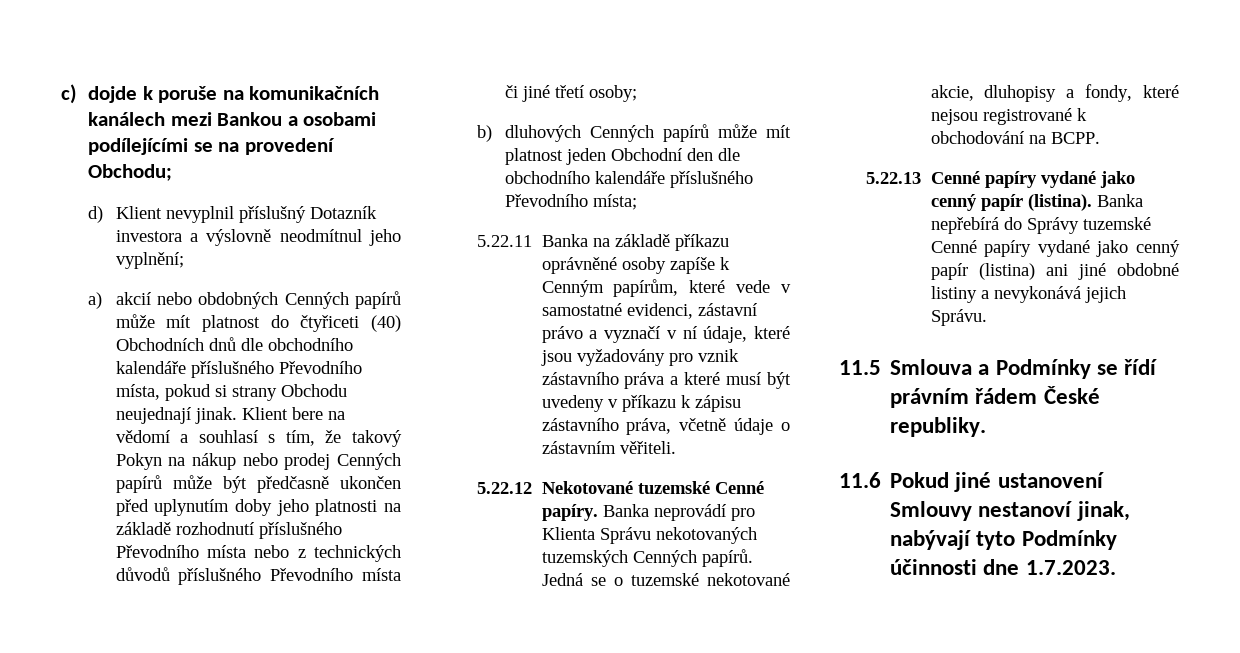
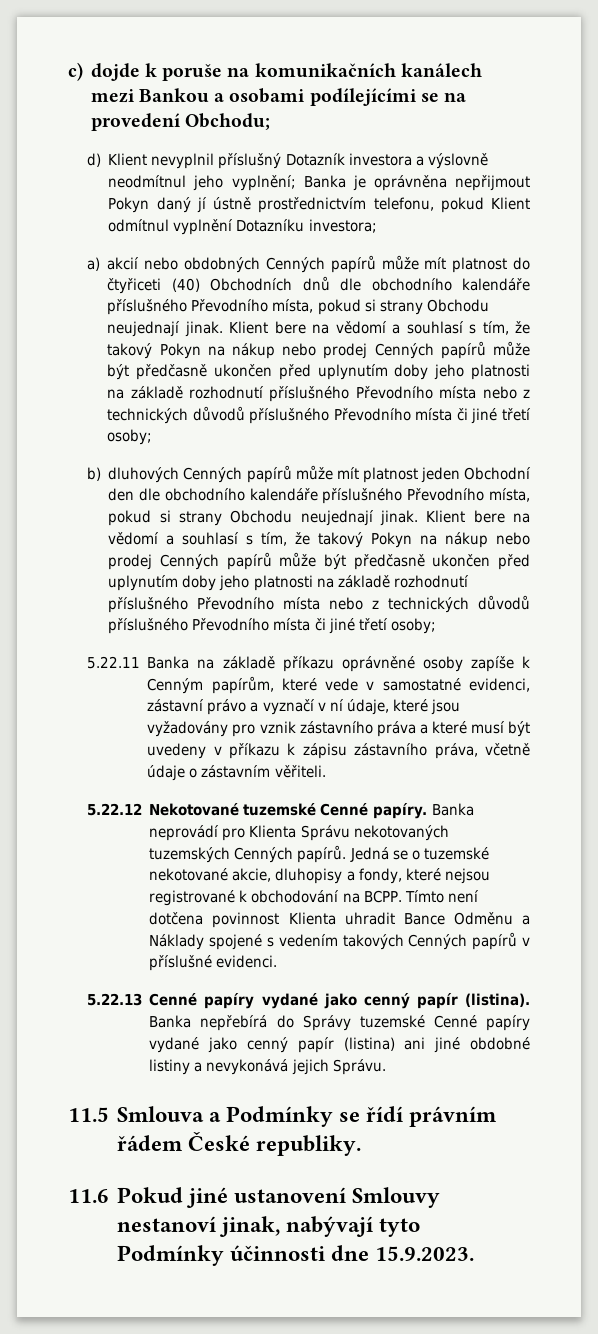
- d) Klient nevyplnil příslušný Dotazník investora a výslovně neodmítnul jeho vyplnění;
+ d) Klient nevyplnil příslušný Dotazník investora a výslovně neodmítnul jeho vyplnění; Banka je oprávněna nepřijmout Pokyn daný jí ústně prostřednictvím telefonu, pokud Klient odmítnul vyplnění Dotazníku investora;
- b) dluhových Cenných papírů může mít platnost jeden Obchodní den dle obchodního kalendáře příslušného Převodního místa;
+ b) dluhových Cenných papírů může mít platnost jeden Obchodní den dle obchodního kalendáře příslušného Převodního místa, pokud si strany Obchodu neujednají jinak. Klient bere na vědomí a souhlasí s tím, že takový Pokyn na nákup nebo prodej Cenných papírů může být předčasně ukončen před uplynutím doby jeho platnosti na základě rozhodnutí příslušného Převodního místa nebo z technických důvodů příslušného Převodního místa či jiné třetí osoby;
+ Tímto není dotčena povinnost Klienta uhradit Bance Odměnu a Náklady spojené s vedením takových Cenných papírů v příslušné evidenci.
- 11.6 Pokud jiné ustanovení Smlouvy nestanoví jinak, nabývají tyto Podmínky účinnosti dne 1.7.2023.
+ 11.6 Pokud jiné ustanovení Smlouvy nestanoví jinak, nabývají tyto Podmínky účinnosti dne 15.9.2023.

